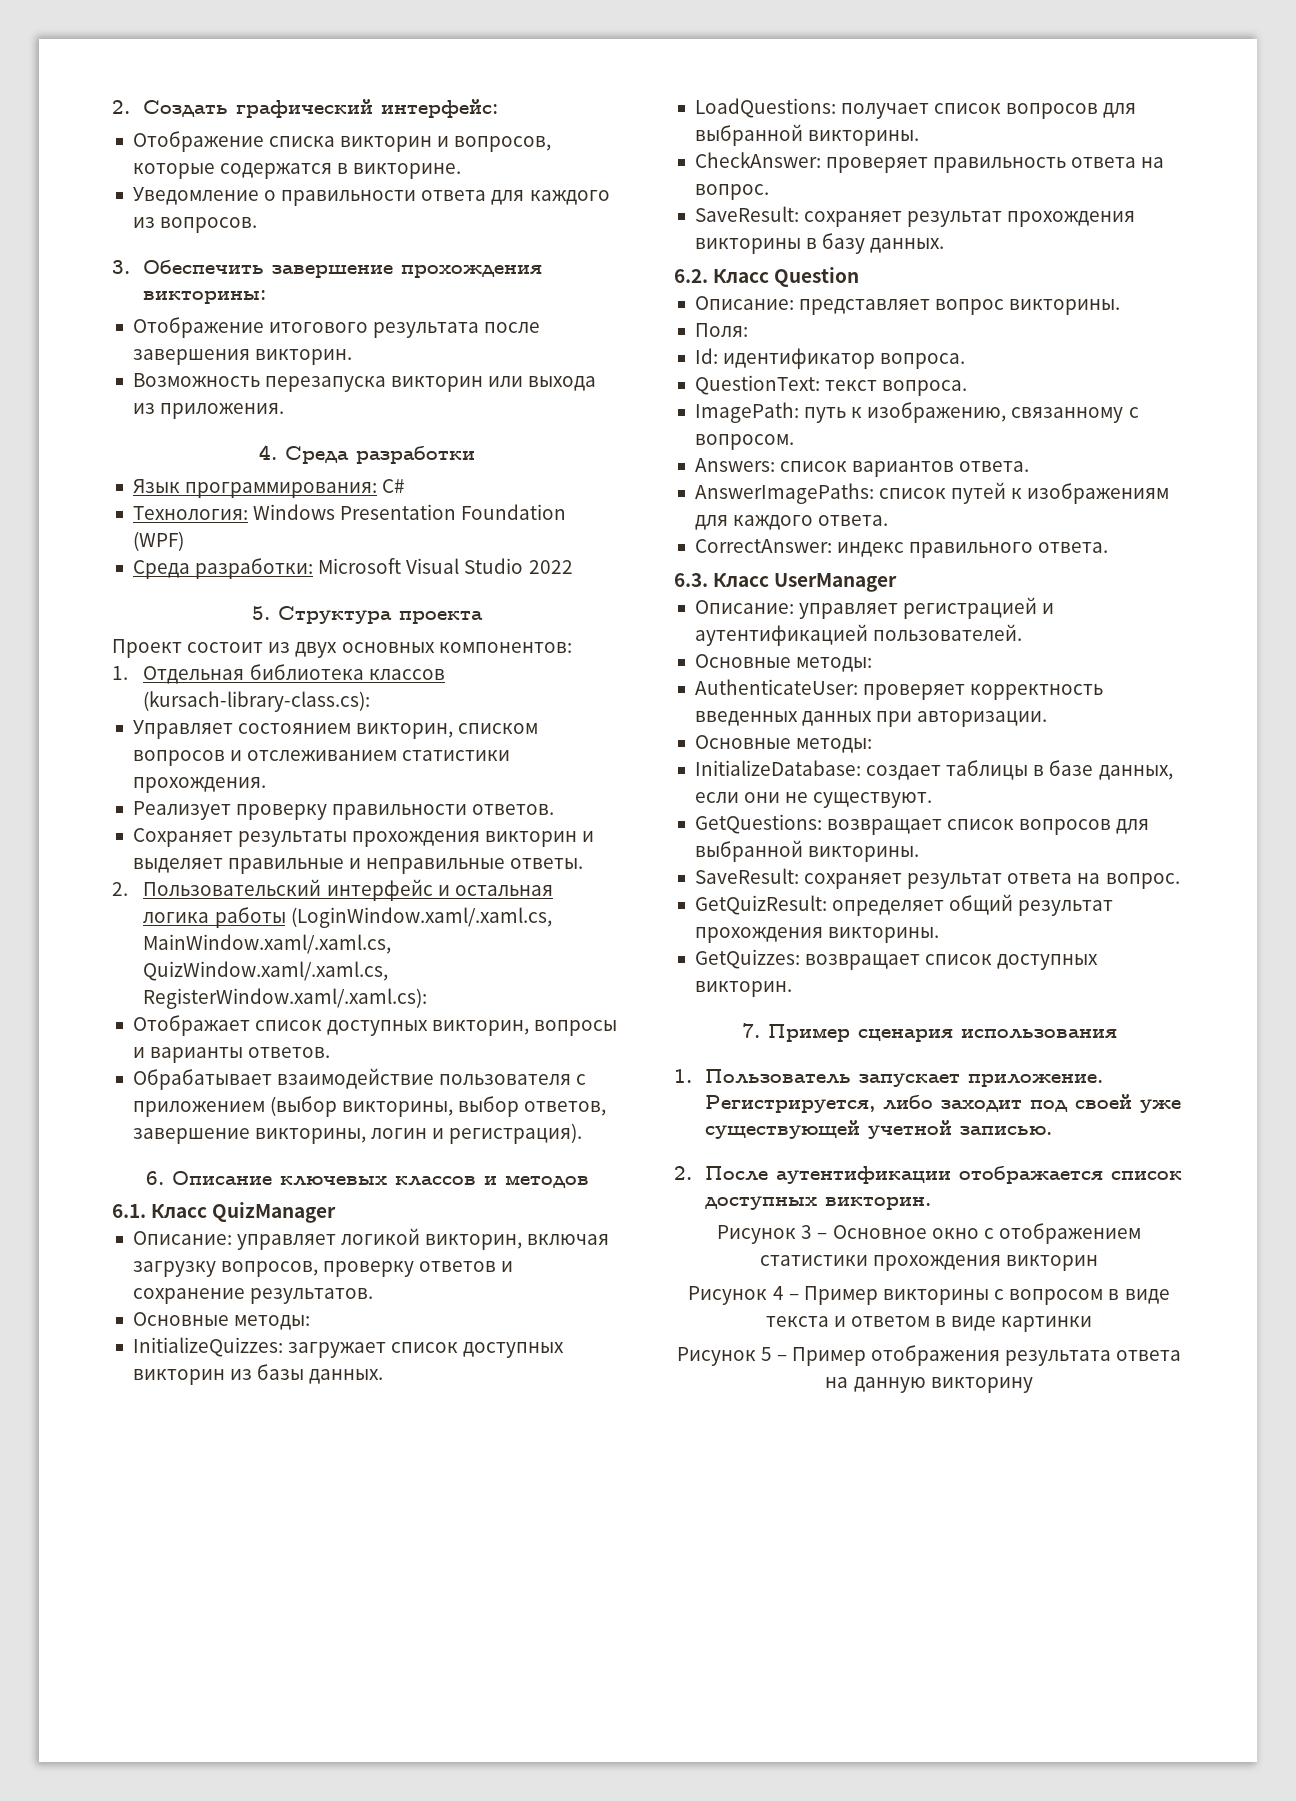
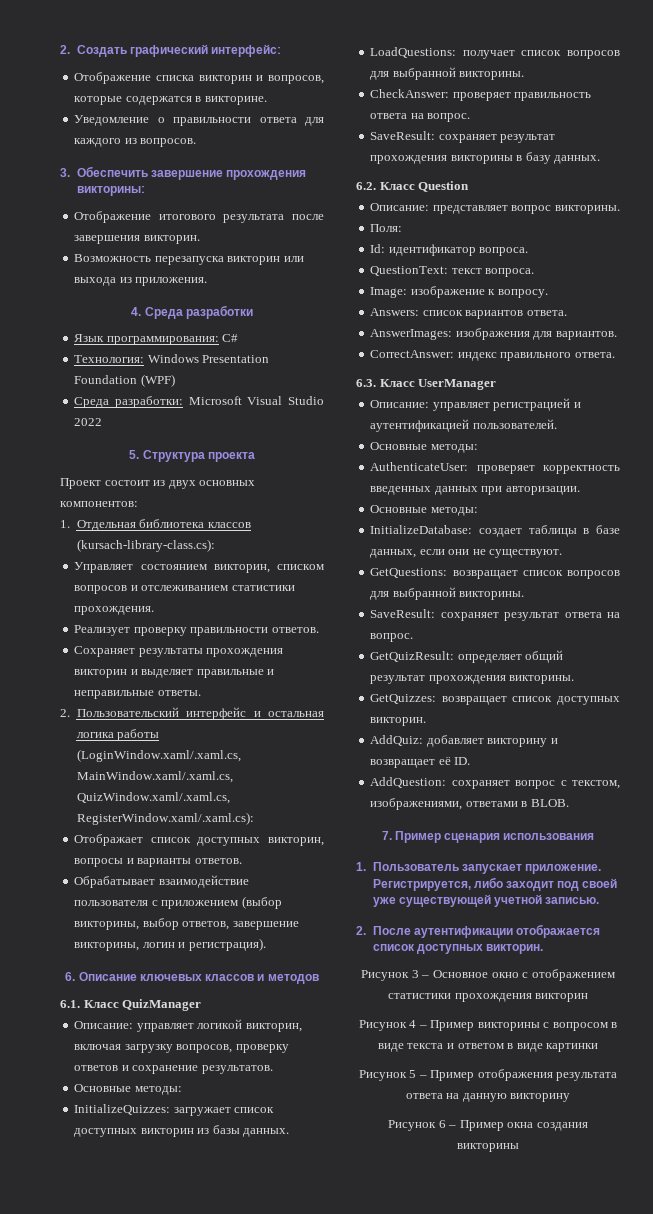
- ImagePath: путь к изображению, связанному с вопросом.
+ Image: изображение к вопросу.
  Answers: список вариантов ответа.
- AnswerImagePaths: список путей к изображениям для каждого ответа.
+ AnswerImages: изображения для вариантов.
+ AddQuiz: добавляет викторину и возвращает её ID.
+ AddQuestion: сохраняет вопрос с текстом, изображениями, ответами в BLOB.
+ Рисунок 6 – Пример окна создания викторины

